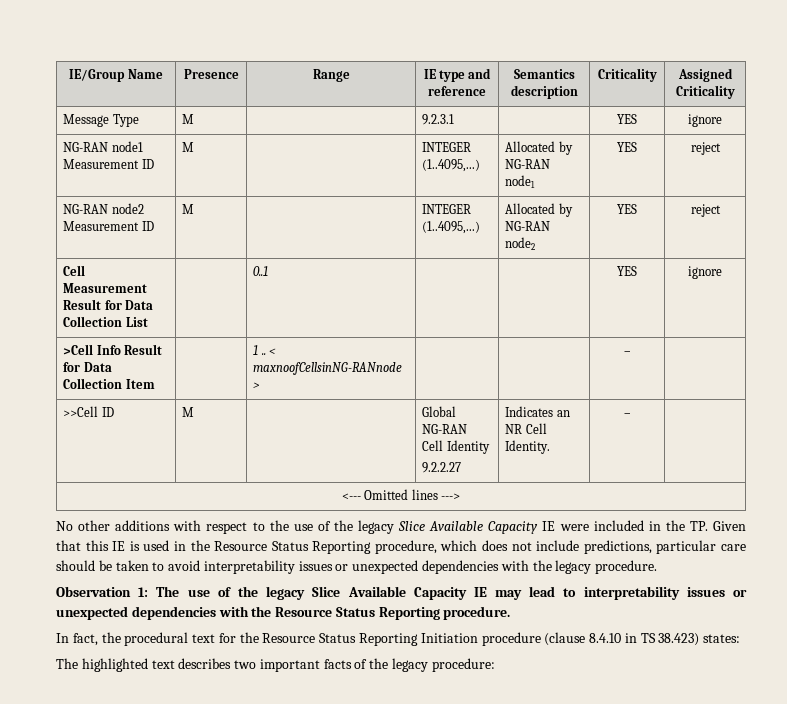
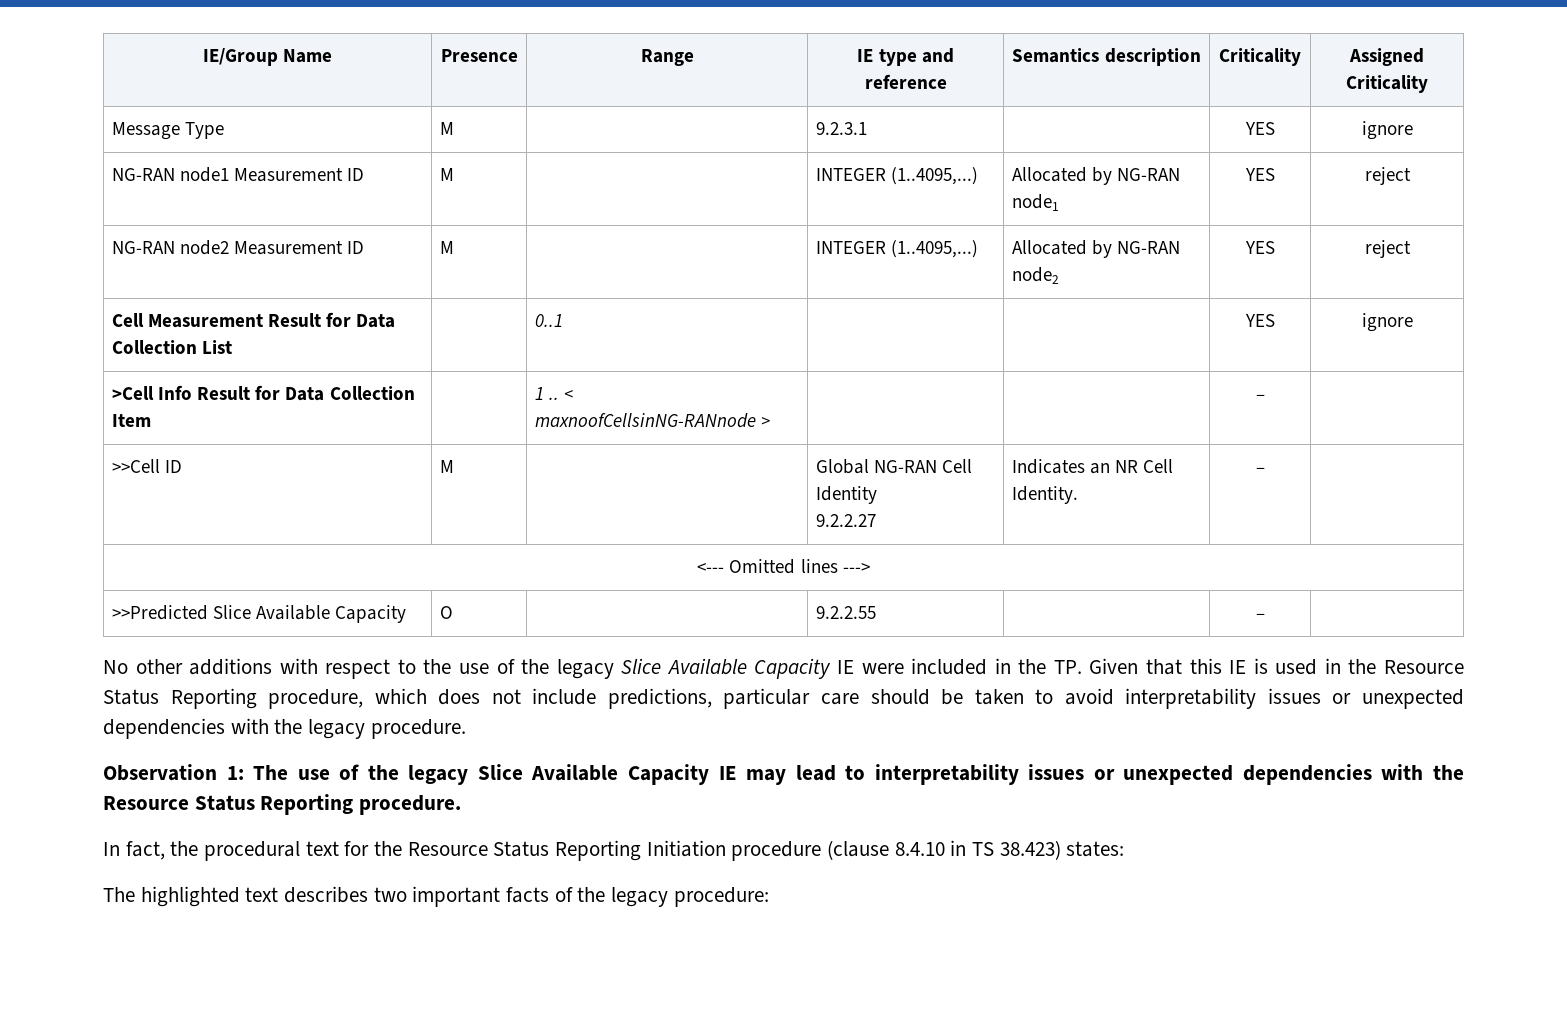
+ >>Predicted Slice Available Capacity | O | | 9.2.2.55 | | – |

